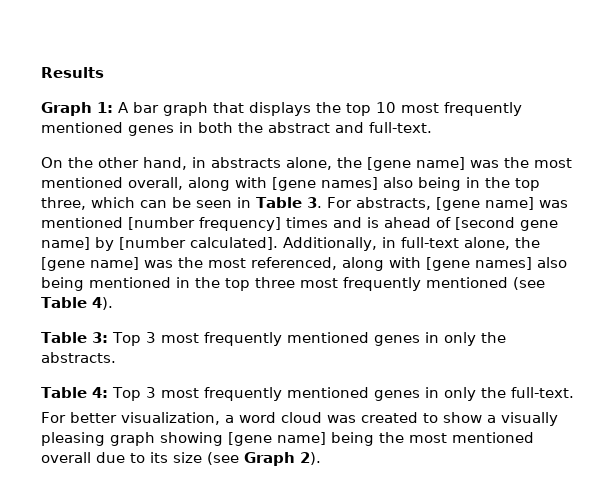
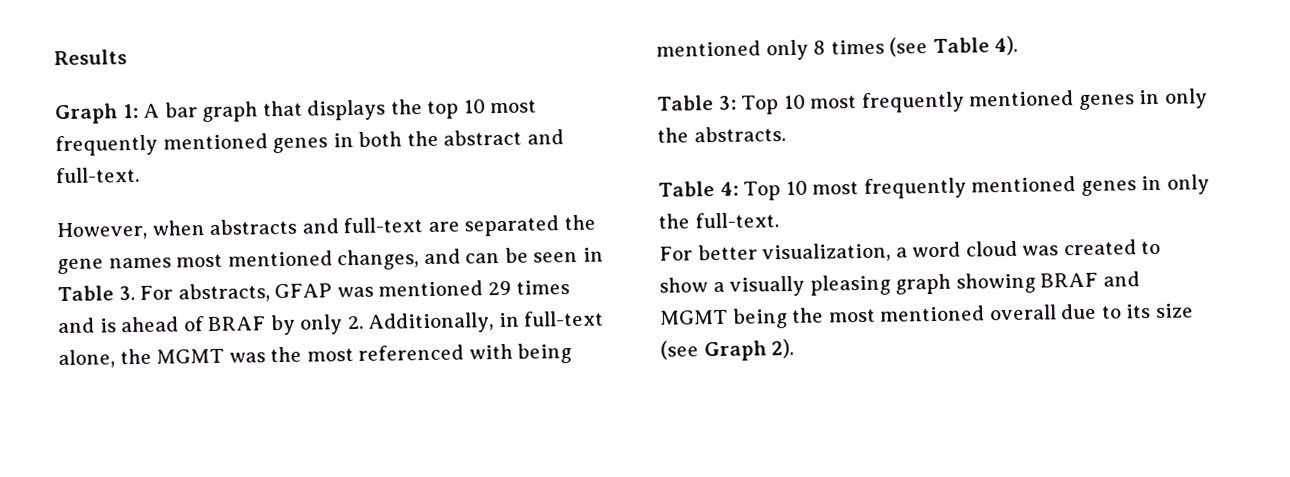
- On the other hand, in abstracts alone, the [gene name] was the most mentioned overall, along with [gene names] also being in the top three, which can be seen in Table 3. For abstracts, [gene name] was mentioned [number frequency] times and is ahead of [second gene name] by [number calculated]. Additionally, in full-text alone, the [gene name] was the most referenced, along with [gene names] also being mentioned in the top three most frequently mentioned (see Table 4).
+ However, when abstracts and full-text are separated the gene names most mentioned changes, and can be seen in Table 3. For abstracts, GFAP was mentioned 29 times and is ahead of BRAF by only 2. Additionally, in full-text alone, the MGMT was the most referenced with being mentioned only 8 times (see Table 4).
- Table 3: Top 3 most frequently mentioned genes in only the abstracts.
+ Table 3: Top 10 most frequently mentioned genes in only the abstracts.
- Table 4: Top 3 most frequently mentioned genes in only the full-text.
+ Table 4: Top 10 most frequently mentioned genes in only the full-text.
- For better visualization, a word cloud was created to show a visually pleasing graph showing [gene name] being the most mentioned overall due to its size (see Graph 2).
+ For better visualization, a word cloud was created to show a visually pleasing graph showing BRAF and MGMT being the most mentioned overall due to its size (see Graph 2).

